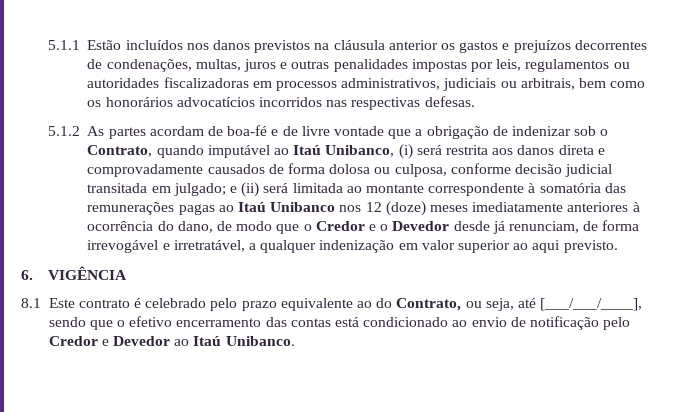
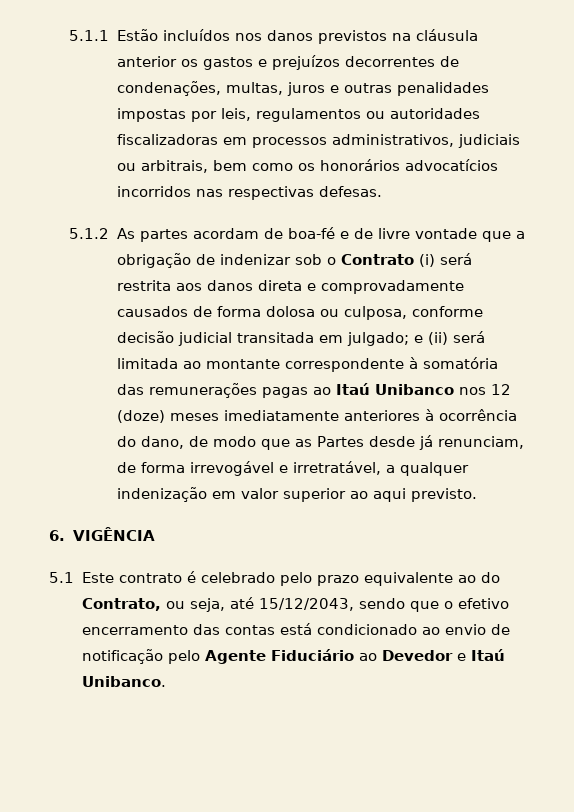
- 5.1.2 As partes acordam de boa-fé e de livre vontade que a obrigação de indenizar sob o Contrato, quando imputável ao Itaú Unibanco, (i) será restrita aos danos direta e comprovadamente causados de forma dolosa ou culposa, conforme decisão judicial transitada em julgado;
+ 5.1.2 As partes acordam de boa-fé e de livre vontade que a obrigação de indenizar sob o Contrato (i) será restrita aos danos direta e comprovadamente causados de forma dolosa ou culposa, conforme decisão judicial transitada em julgado;
- e (ii) será limitada ao montante correspondente à somatória das remunerações pagas ao Itaú Unibanco nos 12 (doze) meses imediatamente anteriores à ocorrência do dano, de modo que o Credor e o Devedor desde já renunciam, de forma irrevogável e irretratável, a qualquer indenização em valor superior ao aqui previsto.
+ e (ii) será limitada ao montante correspondente à somatória das remunerações pagas ao Itaú Unibanco nos 12 (doze) meses imediatamente anteriores à ocorrência do dano, de modo que as Partes desde já renunciam, de forma irrevogável e irretratável, a qualquer indenização em valor superior ao aqui previsto.
- 8.1 Este contrato é celebrado pelo prazo equivalente ao do Contrato, ou seja, até [___/___/____], sendo que o efetivo encerramento das contas está condicionado ao envio de notificação pelo Credor e Devedor ao Itaú Unibanco.
+ 5.1 Este contrato é celebrado pelo prazo equivalente ao do Contrato, ou seja, até 15/12/2043, sendo que o efetivo encerramento das contas está condicionado ao envio de notificação pelo Agente Fiduciário ao Devedor e Itaú Unibanco.

